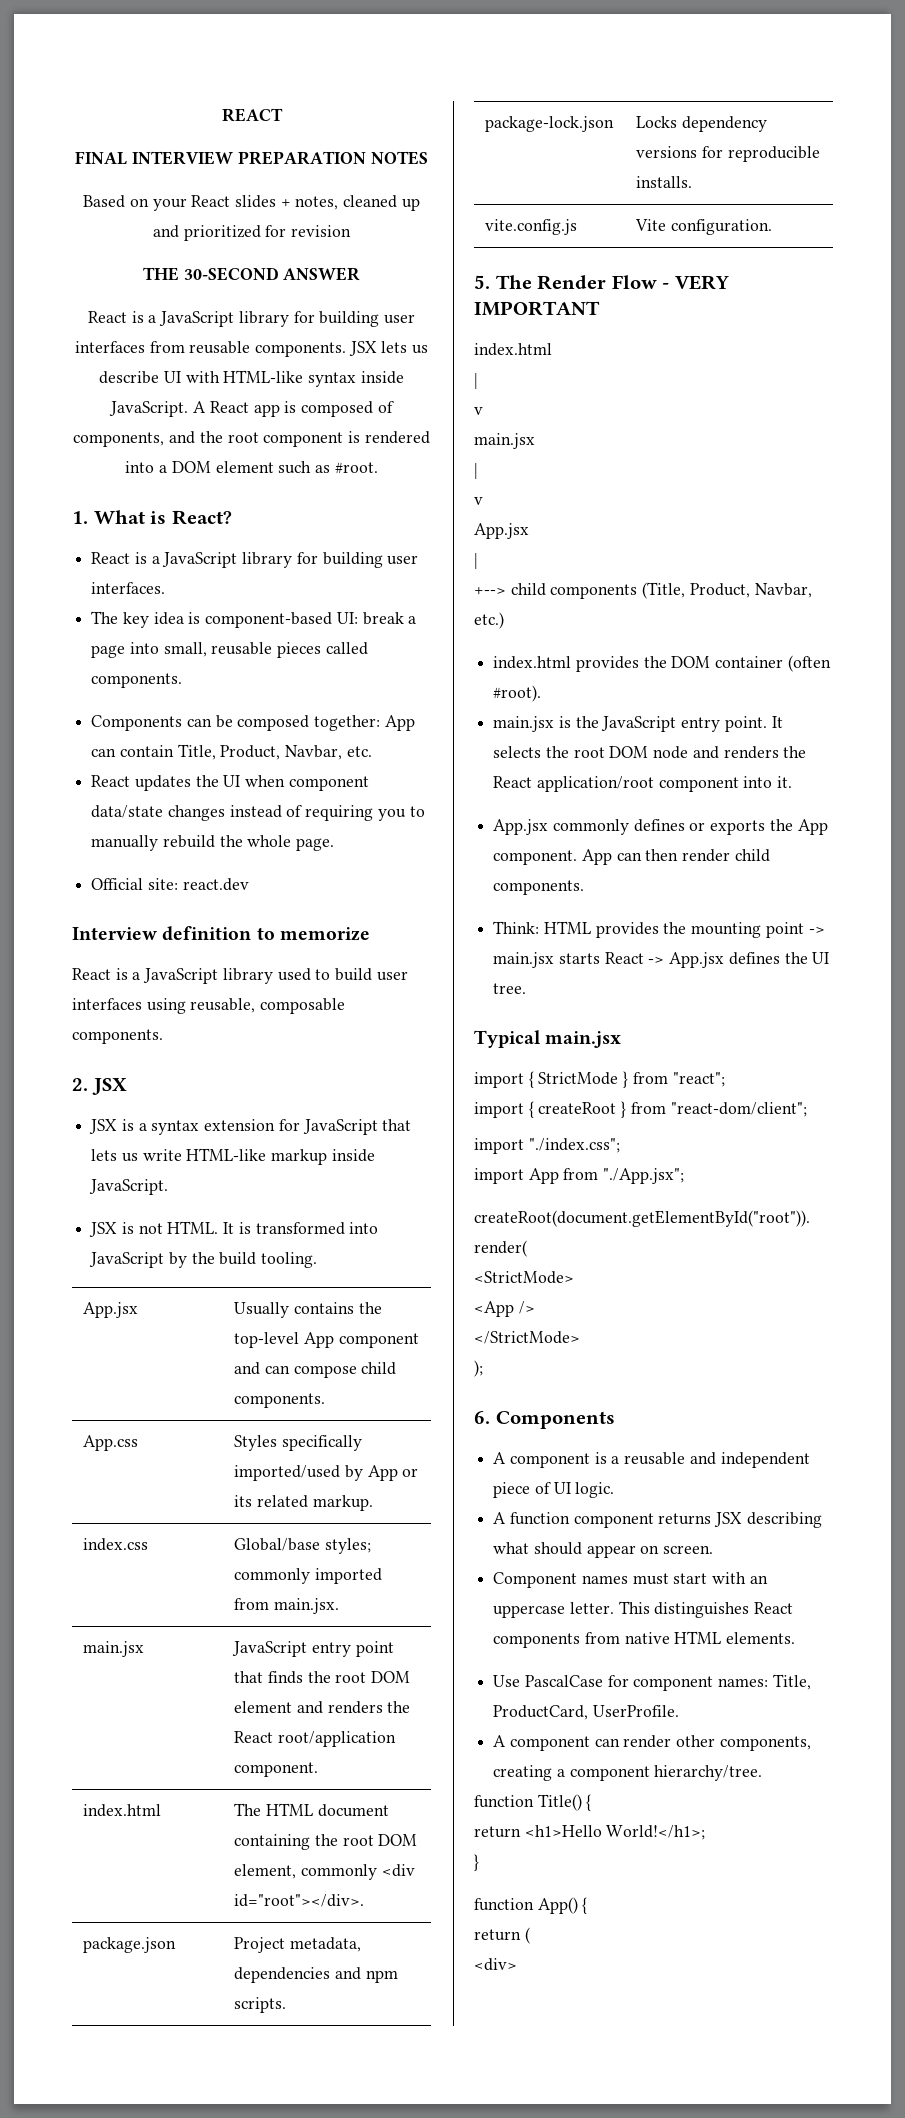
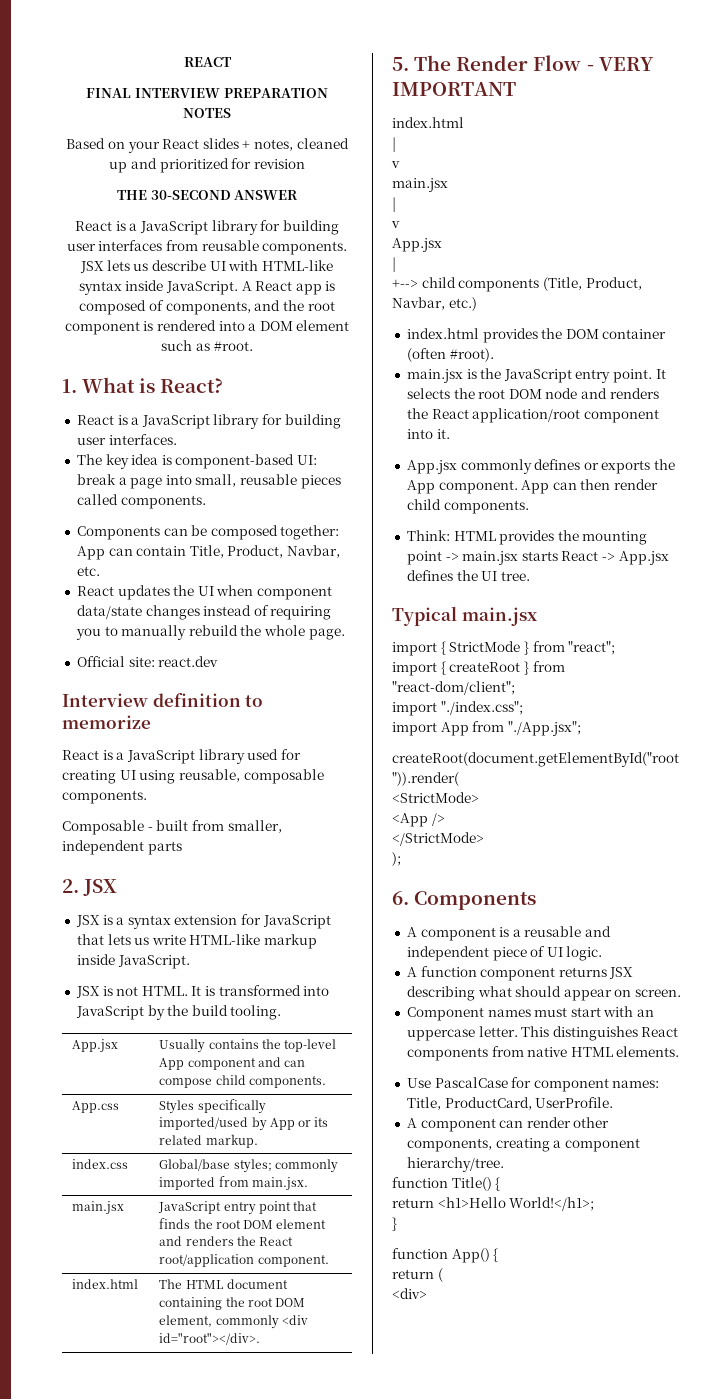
- React is a JavaScript library used to build user interfaces using reusable, composable components.
+ React is a JavaScript library used for creating UI using reusable, composable components.
+ Composable - built from smaller, independent parts
- package.json | Project metadata, dependencies and npm scripts.
- package-lock.json | Locks dependency versions for reproducible installs.
- vite.config.js | Vite configuration.

